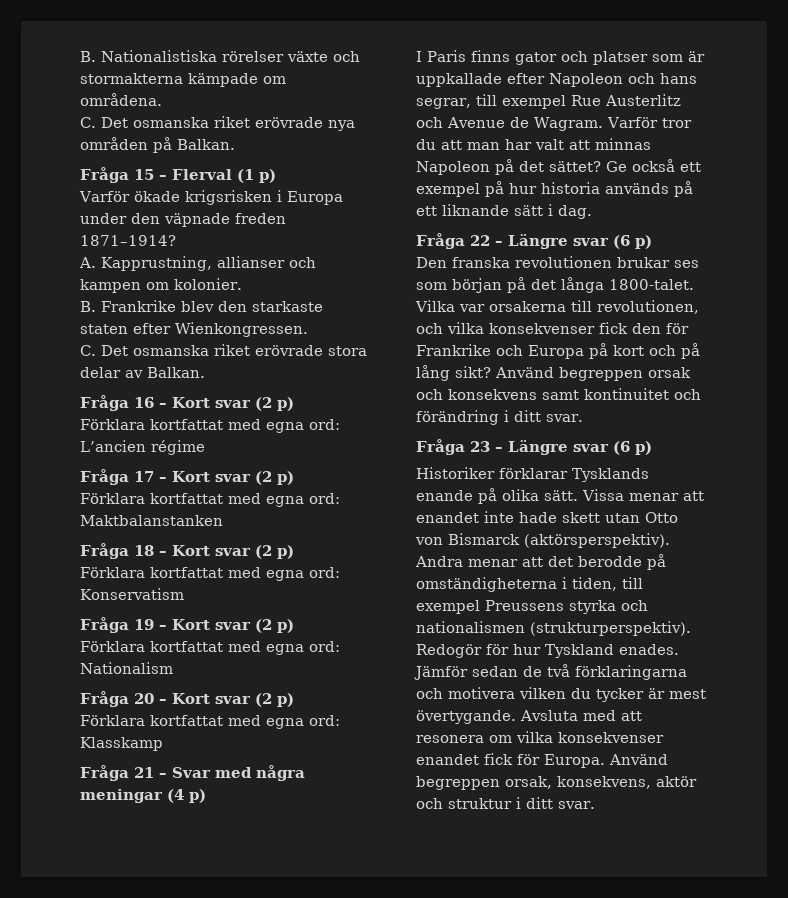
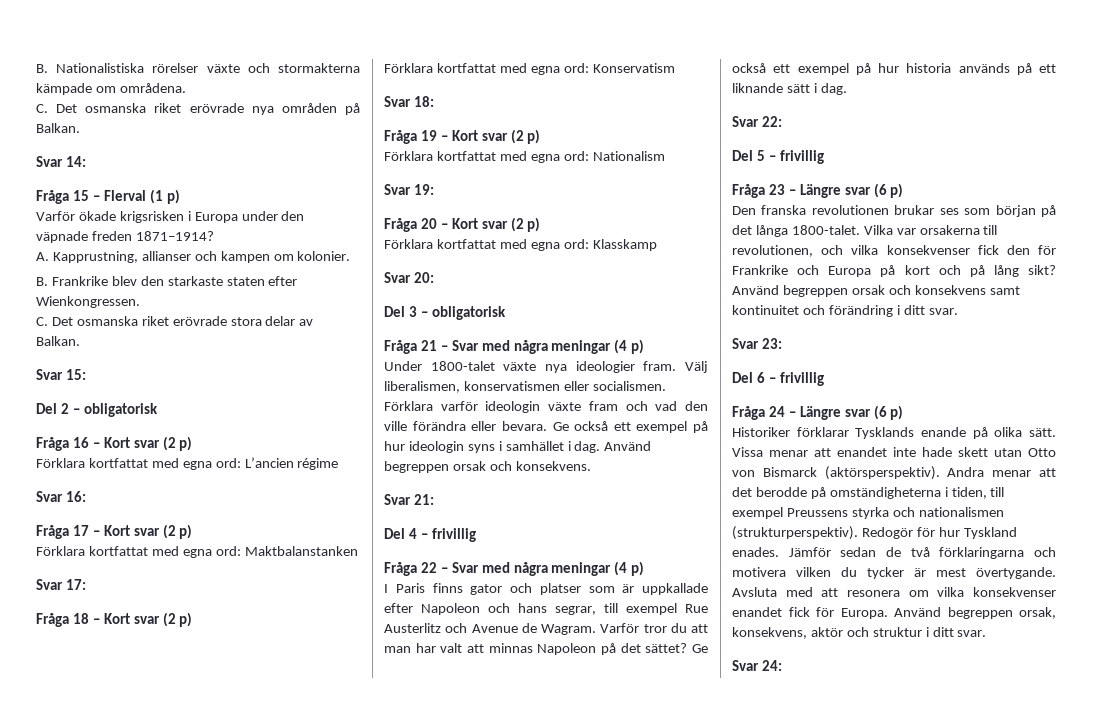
+ Svar 14:
+ Svar 15:
+ Del 2 – obligatorisk
+ Svar 16:
+ Svar 17:
+ Svar 18:
+ Svar 19:
+ Svar 20:
+ Del 3 – obligatorisk
+ Under 1800-talet växte nya ideologier fram. Välj liberalismen, konservatismen eller socialismen. Förklara varför ideologin växte fram och vad den ville förändra eller bevara. Ge också ett exempel på hur ideologin syns i samhället i dag. Använd begreppen orsak och konsekvens.
+ Svar 21:
+ Del 4 – frivillig
+ Fråga 22 – Svar med några meningar (4 p)
- Fråga 22 – Längre svar (6 p)
+ Svar 22:
+ Del 5 – frivillig
+ Fråga 23 – Längre svar (6 p)
- Fråga 23 – Längre svar (6 p)
+ Svar 23:
+ Del 6 – frivillig
+ Fråga 24 – Längre svar (6 p)
+ Svar 24:

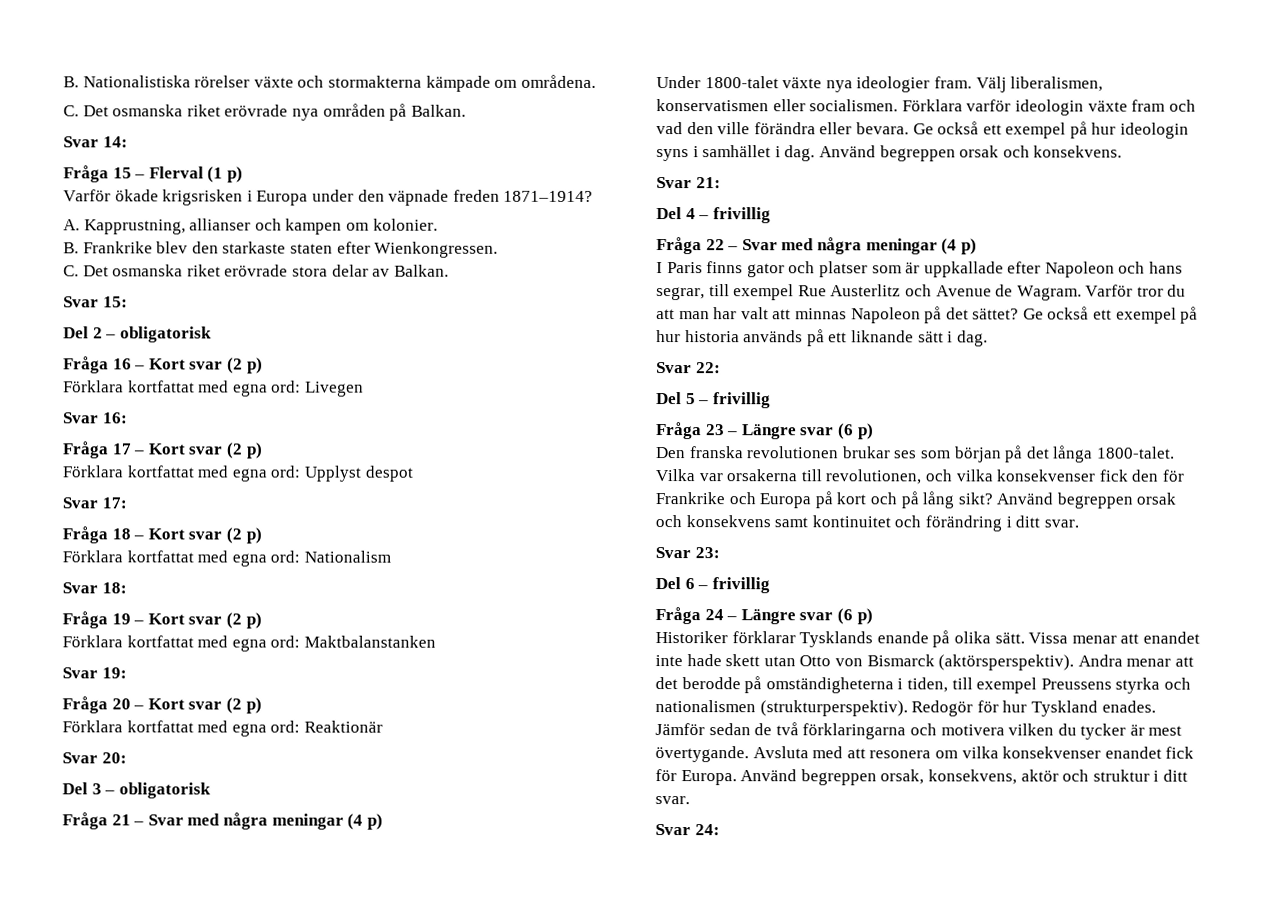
- Förklara kortfattat med egna ord: L’ancien régime
+ Förklara kortfattat med egna ord: Livegen
- Förklara kortfattat med egna ord: Maktbalanstanken
+ Förklara kortfattat med egna ord: Upplyst despot
- Förklara kortfattat med egna ord: Konservatism
+ Förklara kortfattat med egna ord: Nationalism
- Förklara kortfattat med egna ord: Nationalism
+ Förklara kortfattat med egna ord: Maktbalanstanken
- Förklara kortfattat med egna ord: Klasskamp
+ Förklara kortfattat med egna ord: Reaktionär

